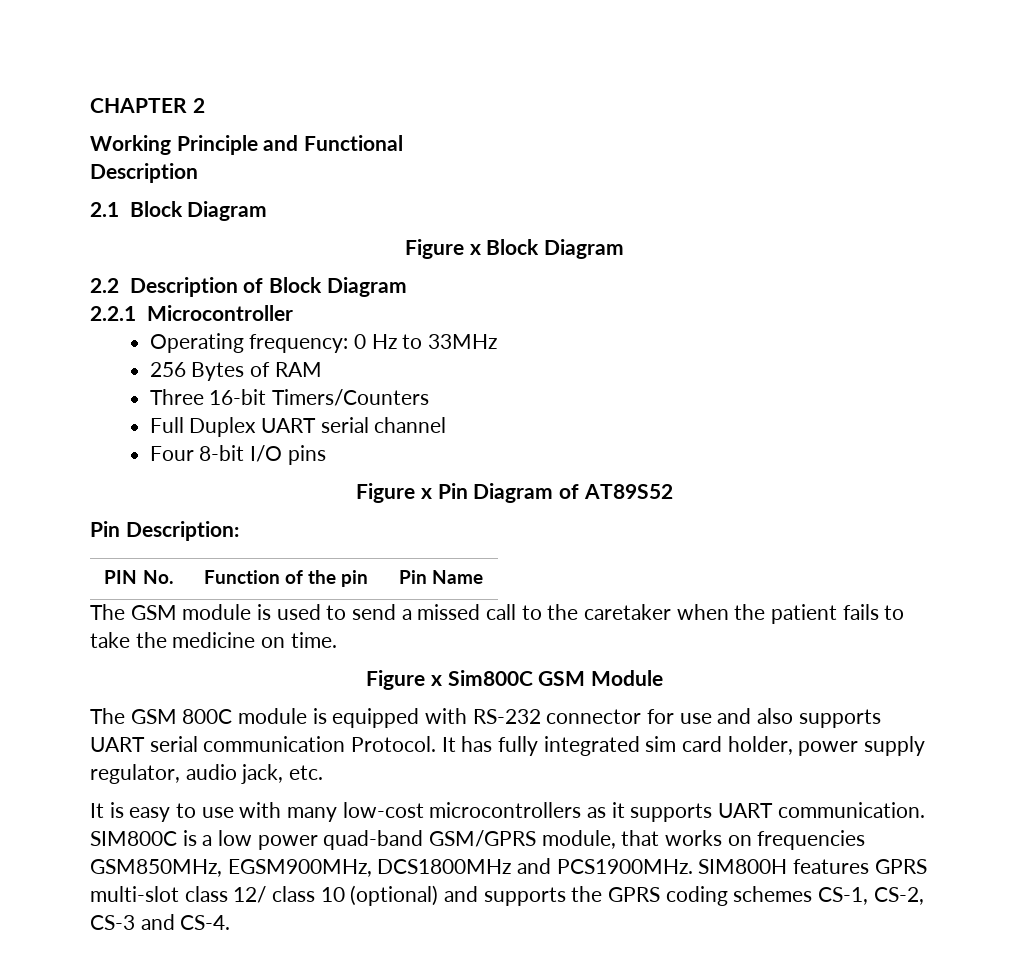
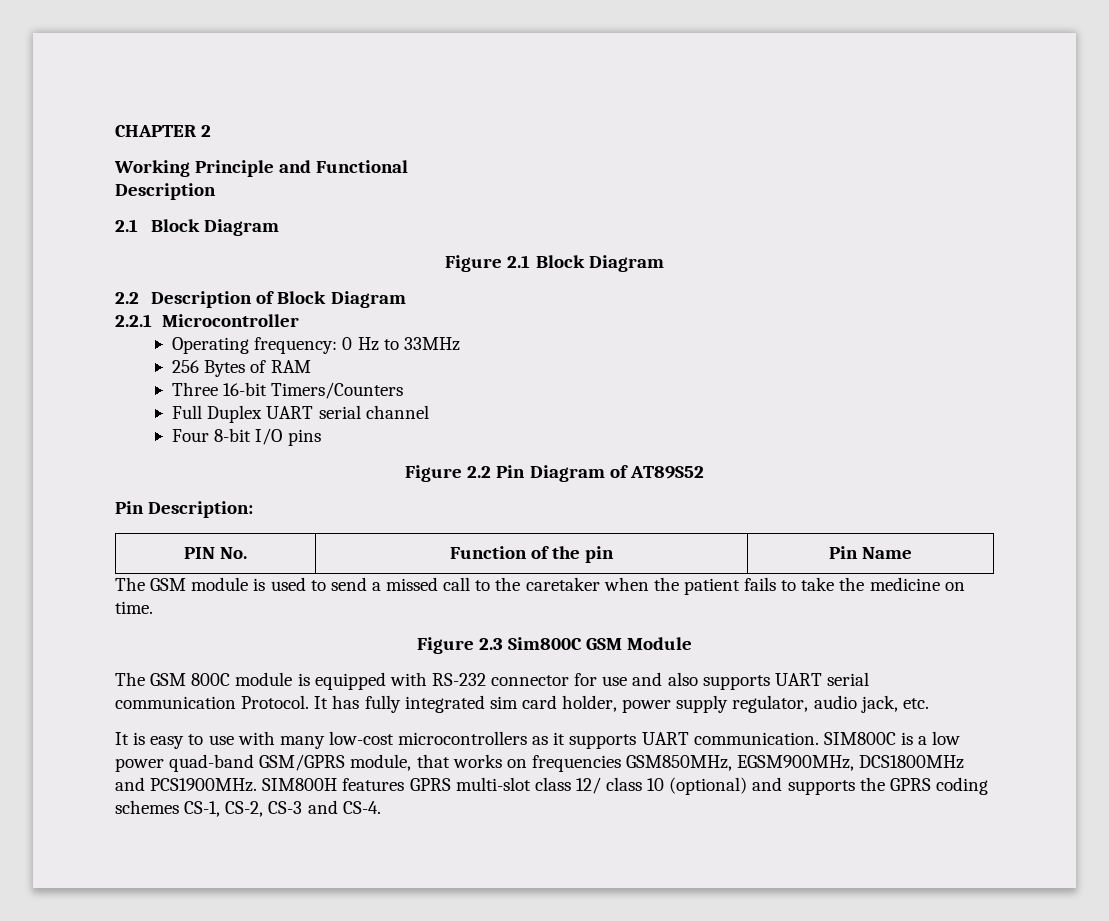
- Figure x Block Diagram
+ Figure 2.1 Block Diagram
- Figure x Pin Diagram of AT89S52
+ Figure 2.2 Pin Diagram of AT89S52
- Figure x Sim800C GSM Module
+ Figure 2.3 Sim800C GSM Module

